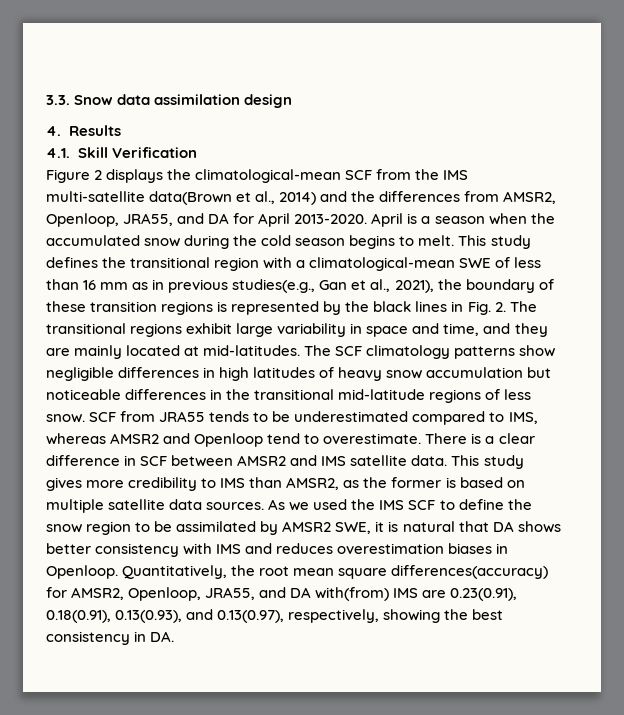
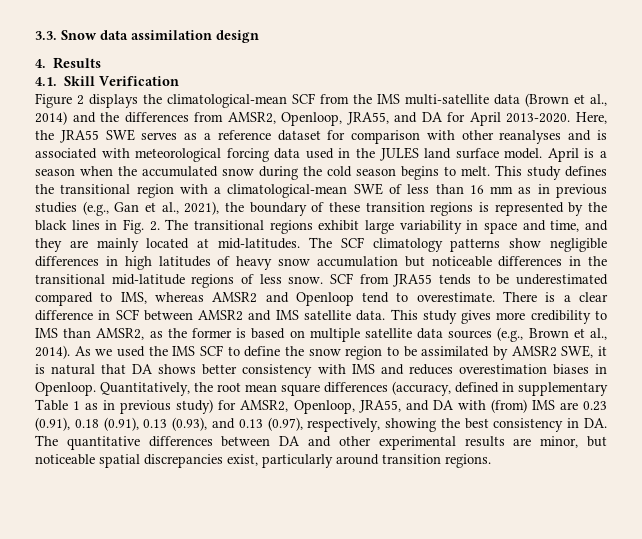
- Figure 2 displays the climatological-mean SCF from the IMS multi-satellite data(Brown et al., 2014) and the differences from AMSR2, Openloop, JRA55, and DA for April 2013-2020.
+ Figure 2 displays the climatological-mean SCF from the IMS multi-satellite data (Brown et al., 2014) and the differences from AMSR2, Openloop, JRA55, and DA for April 2013-2020.
+ Here, the JRA55 SWE serves as a reference dataset for comparison with other reanalyses and is associated with meteorological forcing data used in the JULES land surface model.
- This study defines the transitional region with a climatological-mean SWE of less than 16 mm as in previous studies(e.g., Gan et al., 2021), the boundary of these transition regions is represented by the black lines in Fig. 2. The transitional regions exhibit large variability in space and time, and they are mainly located at mid-latitudes.
+ This study defines the transitional region with a climatological-mean SWE of less than 16 mm as in previous studies (e.g., Gan et al., 2021), the boundary of these transition regions is represented by the black lines in Fig. 2. The transitional regions exhibit large variability in space and time, and they are mainly located at mid-latitudes.
- This study gives more credibility to IMS than AMSR2, as the former is based on multiple satellite data sources.
+ This study gives more credibility to IMS than AMSR2, as the former is based on multiple satellite data sources (e.g., Brown et al., 2014).
- Quantitatively, the root mean square differences(accuracy) for AMSR2, Openloop, JRA55, and DA with(from) IMS are 0.23(0.91), 0.18(0.91), 0.13(0.93), and 0.13(0.97), respectively, showing the best consistency in DA.
+ Quantitatively, the root mean square differences (accuracy, defined in supplementary Table 1 as in previous study) for AMSR2, Openloop, JRA55, and DA with (from) IMS are 0.23 (0.91), 0.18 (0.91), 0.13 (0.93), and 0.13 (0.97), respectively, showing the best consistency in DA. The quantitative differences between DA and other experimental results are minor, but noticeable spatial discrepancies exist, particularly around transition regions.

